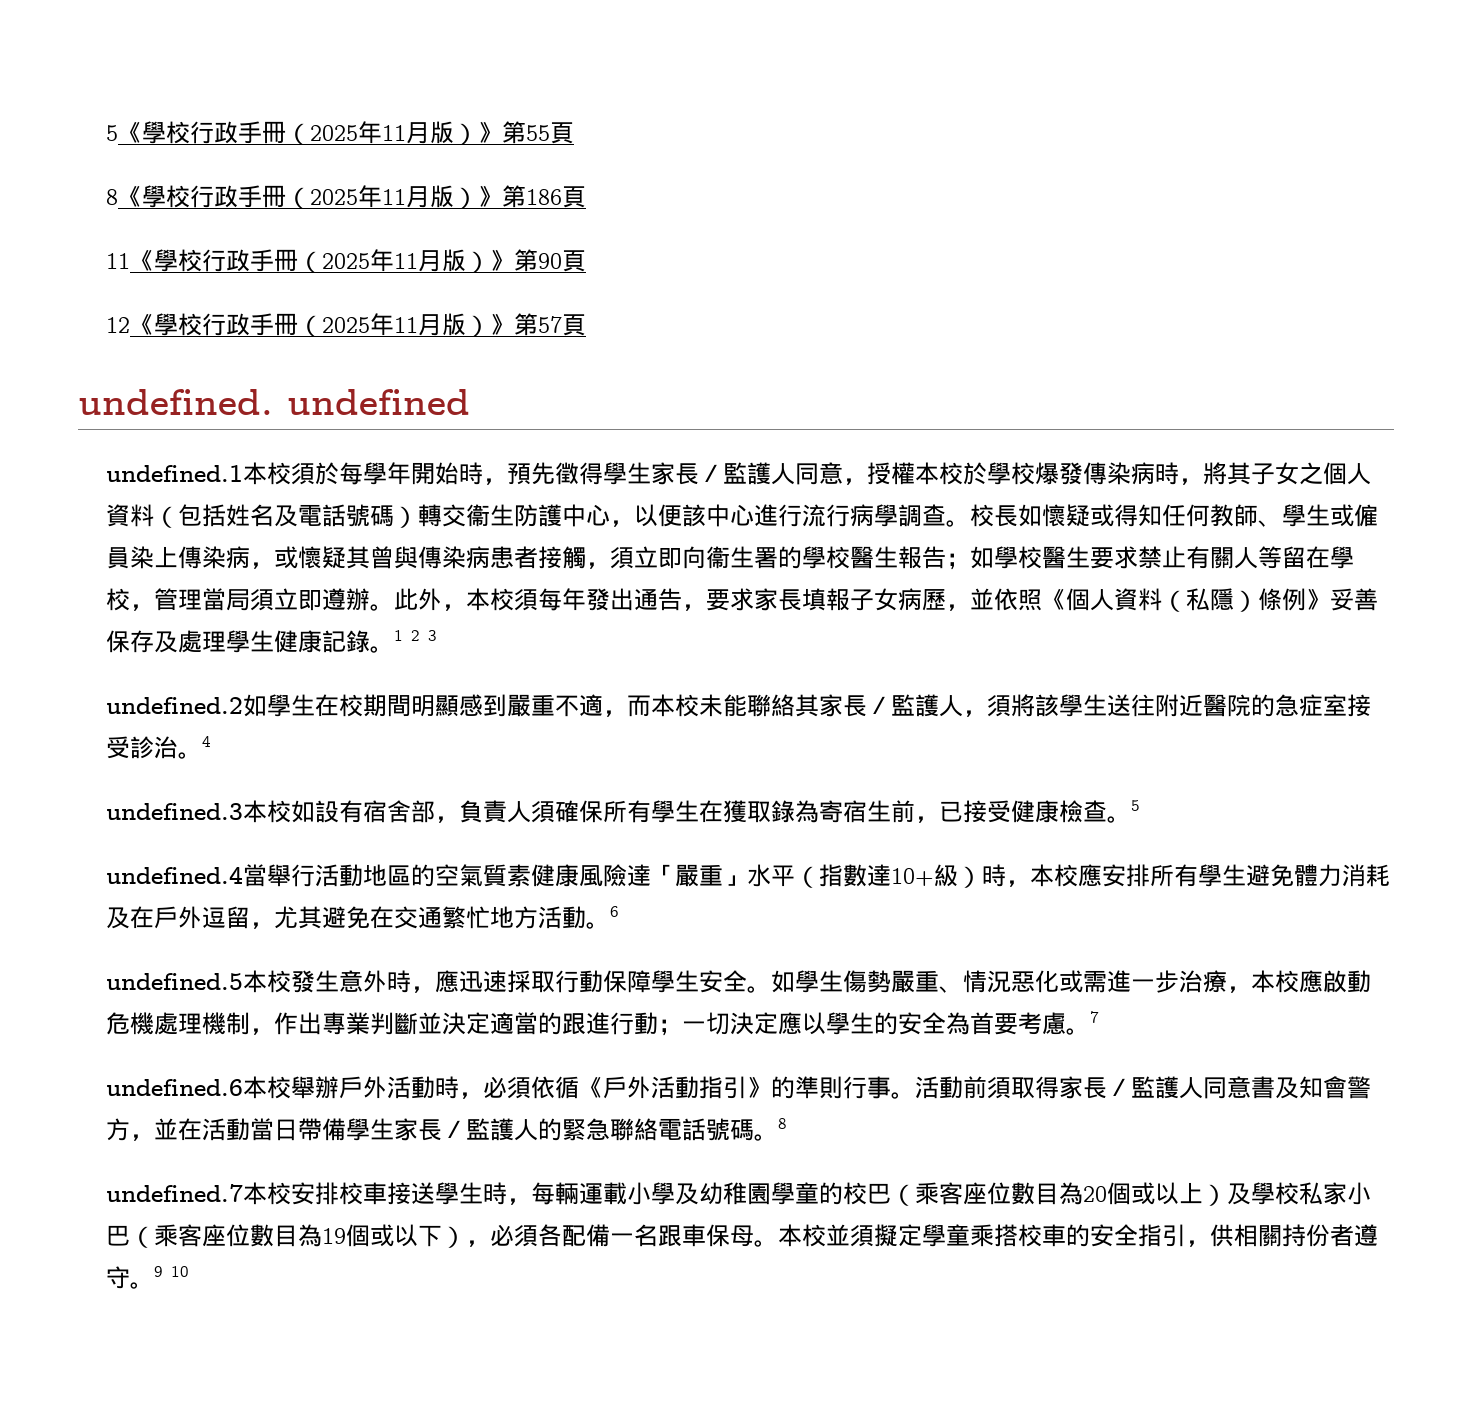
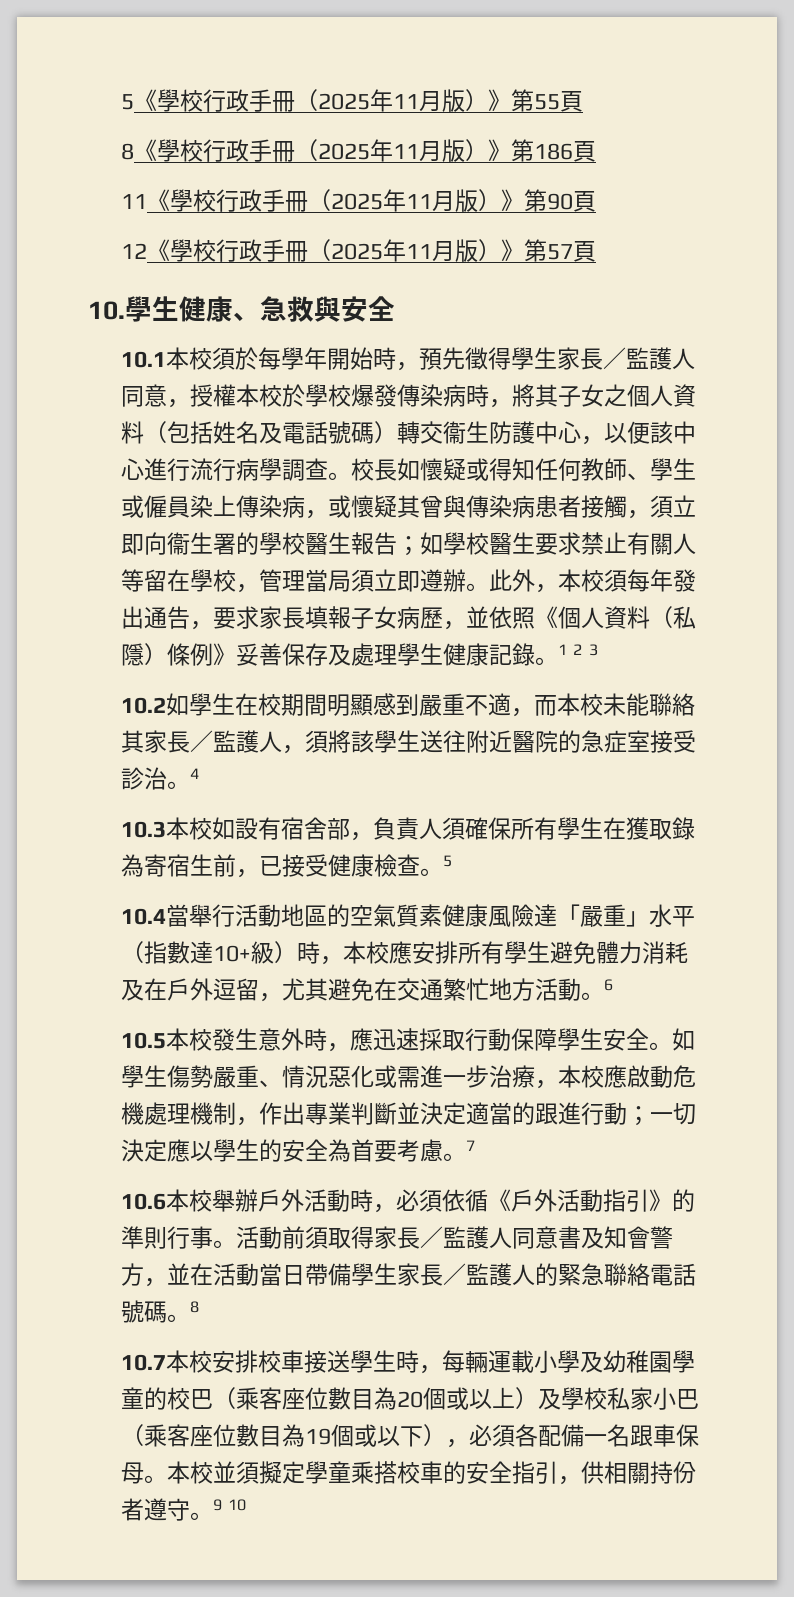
- undefined. undefined
- undefined.1本校須於每學年開始時，預先徵得學生家長／監護人同意，授權本校於學校爆發傳染病時，將其子女之個人資料（包括姓名及電話號碼）轉交衞生防護中心，以便該中心進行流行病學調查。
+ 10.學生健康、急救與安全
+ 10.1本校須於每學年開始時，預先徵得學生家長／監護人同意，授權本校於學校爆發傳染病時，將其子女之個人資料（包括姓名及電話號碼）轉交衞生防護中心，以便該中心進行流行病學調查。
- undefined.2如學生在校期間明顯感到嚴重不適，而本校未能聯絡其家長／監護人，須將該學生送往附近醫院的急症室接受診治。
+ 10.2如學生在校期間明顯感到嚴重不適，而本校未能聯絡其家長／監護人，須將該學生送往附近醫院的急症室接受診治。
- undefined.3本校如設有宿舍部，負責人須確保所有學生在獲取錄為寄宿生前，已接受健康檢查。
+ 10.3本校如設有宿舍部，負責人須確保所有學生在獲取錄為寄宿生前，已接受健康檢查。
- undefined.4當舉行活動地區的空氣質素健康風險達「嚴重」水平（指數達10+級）時，本校應安排所有學生避免體力消耗及在戶外逗留，尤其避免在交通繁忙地方活動。
+ 10.4當舉行活動地區的空氣質素健康風險達「嚴重」水平（指數達10+級）時，本校應安排所有學生避免體力消耗及在戶外逗留，尤其避免在交通繁忙地方活動。
- undefined.5本校發生意外時，應迅速採取行動保障學生安全。
+ 10.5本校發生意外時，應迅速採取行動保障學生安全。
- undefined.6本校舉辦戶外活動時，必須依循《戶外活動指引》的準則行事。
+ 10.6本校舉辦戶外活動時，必須依循《戶外活動指引》的準則行事。
- undefined.7本校安排校車接送學生時，每輛運載小學及幼稚園學童的校巴（乘客座位數目為20個或以上）及學校私家小巴（乘客座位數目為19個或以下），必須各配備一名跟車保母。
+ 10.7本校安排校車接送學生時，每輛運載小學及幼稚園學童的校巴（乘客座位數目為20個或以上）及學校私家小巴（乘客座位數目為19個或以下），必須各配備一名跟車保母。

